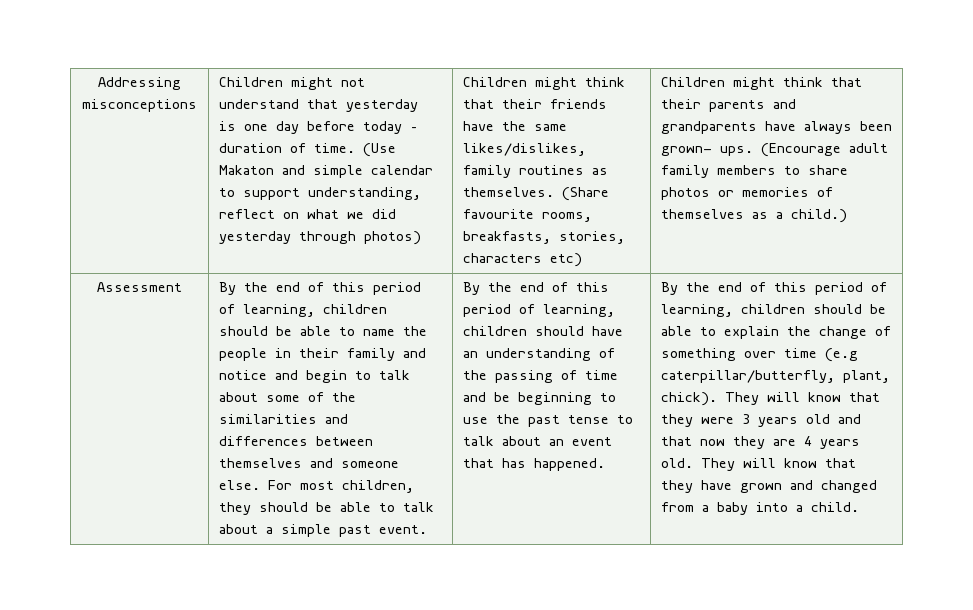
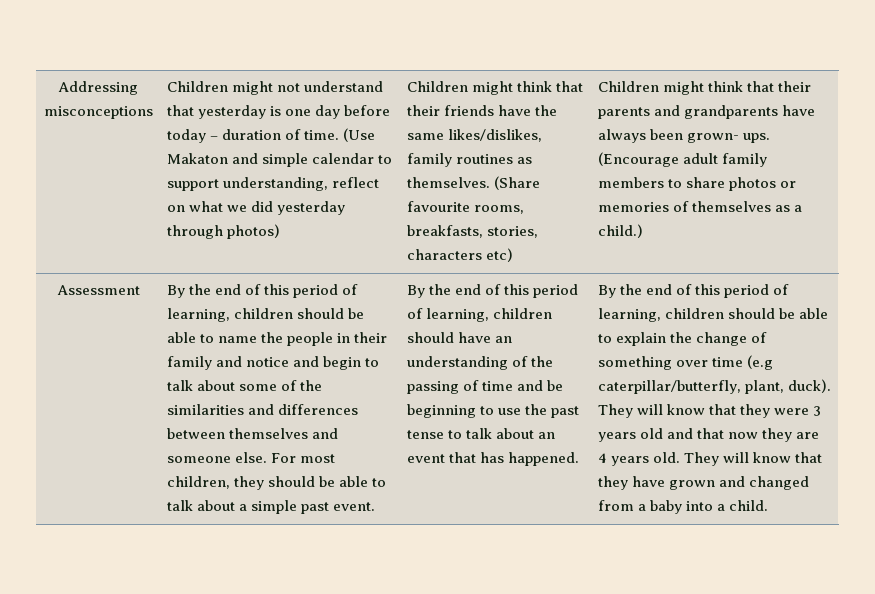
- By the end of this period of learning, children should be able to explain the change of something over time (e.g caterpillar/butterfly, plant, chick).
+ By the end of this period of learning, children should be able to explain the change of something over time (e.g caterpillar/butterfly, plant, duck).

